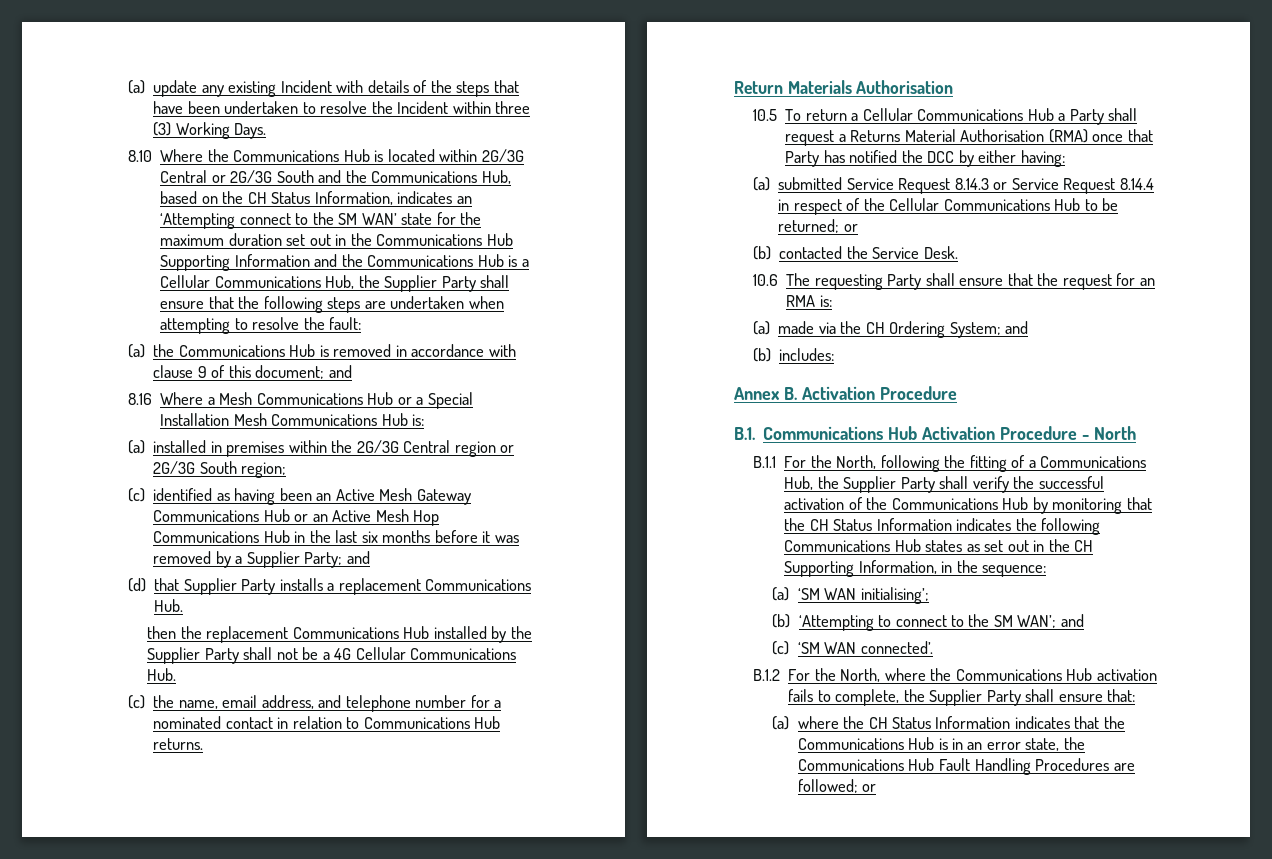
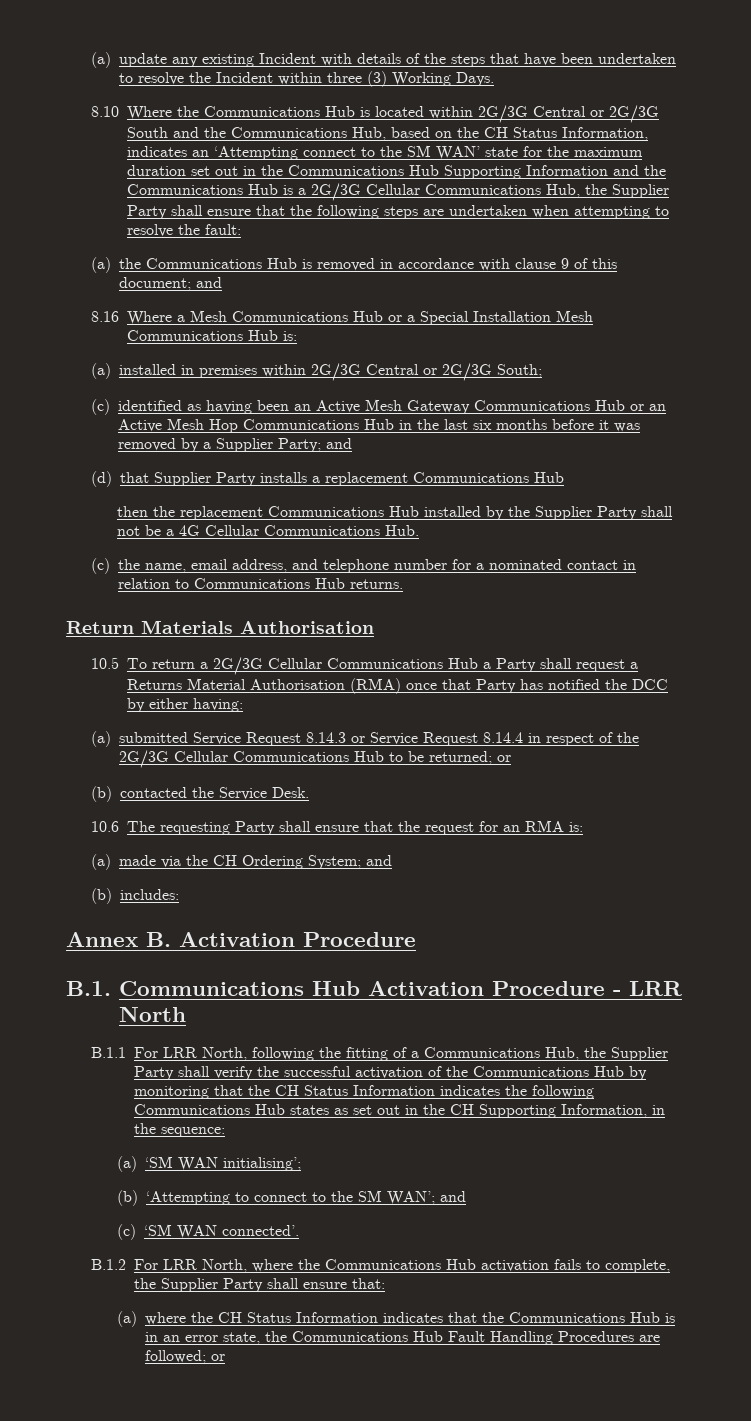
- 8.10 Where the Communications Hub is located within 2G/3G Central or 2G/3G South and the Communications Hub, based on the CH Status Information, indicates an ‘Attempting connect to the SM WAN’ state for the maximum duration set out in the Communications Hub Supporting Information and the Communications Hub is a Cellular Communications Hub, the Supplier Party shall ensure that the following steps are undertaken when attempting to resolve the fault:
+ 8.10 Where the Communications Hub is located within 2G/3G Central or 2G/3G South and the Communications Hub, based on the CH Status Information, indicates an ‘Attempting connect to the SM WAN’ state for the maximum duration set out in the Communications Hub Supporting Information and the Communications Hub is a 2G/3G Cellular Communications Hub, the Supplier Party shall ensure that the following steps are undertaken when attempting to resolve the fault:
- (a) installed in premises within the 2G/3G Central region or 2G/3G South region;
+ (a) installed in premises within 2G/3G Central or 2G/3G South;
- (d) that Supplier Party installs a replacement Communications Hub.
+ (d) that Supplier Party installs a replacement Communications Hub
- 10.5 To return a Cellular Communications Hub a Party shall request a Returns Material Authorisation (RMA) once that Party has notified the DCC by either having:
+ 10.5 To return a 2G/3G Cellular Communications Hub a Party shall request a Returns Material Authorisation (RMA) once that Party has notified the DCC by either having:
- (a) submitted Service Request 8.14.3 or Service Request 8.14.4 in respect of the Cellular Communications Hub to be returned; or
+ (a) submitted Service Request 8.14.3 or Service Request 8.14.4 in respect of the 2G/3G Cellular Communications Hub to be returned; or
- B.1. Communications Hub Activation Procedure - North
+ B.1. Communications Hub Activation Procedure - LRR North
- B.1.1 For the North, following the fitting of a Communications Hub, the Supplier Party shall verify the successful activation of the Communications Hub by monitoring that the CH Status Information indicates the following Communications Hub states as set out in the CH Supporting Information, in the sequence:
+ B.1.1 For LRR North, following the fitting of a Communications Hub, the Supplier Party shall verify the successful activation of the Communications Hub by monitoring that the CH Status Information indicates the following Communications Hub states as set out in the CH Supporting Information, in the sequence:
- B.1.2 For the North, where the Communications Hub activation fails to complete, the Supplier Party shall ensure that:
+ B.1.2 For LRR North, where the Communications Hub activation fails to complete, the Supplier Party shall ensure that:

